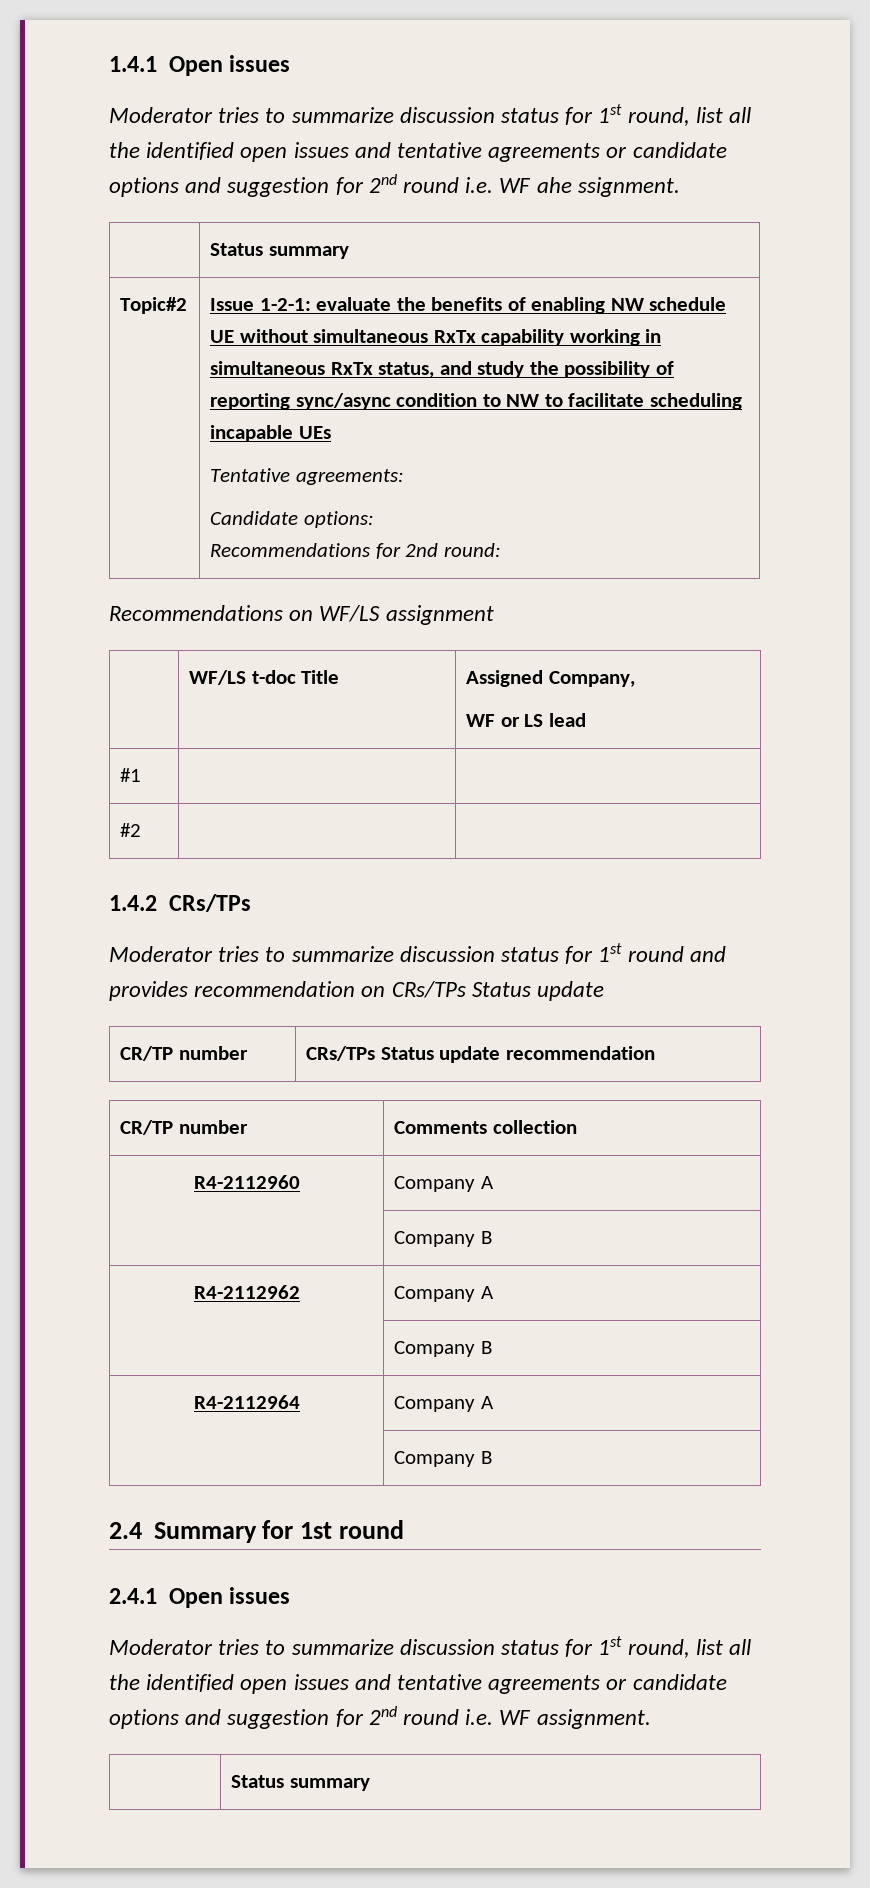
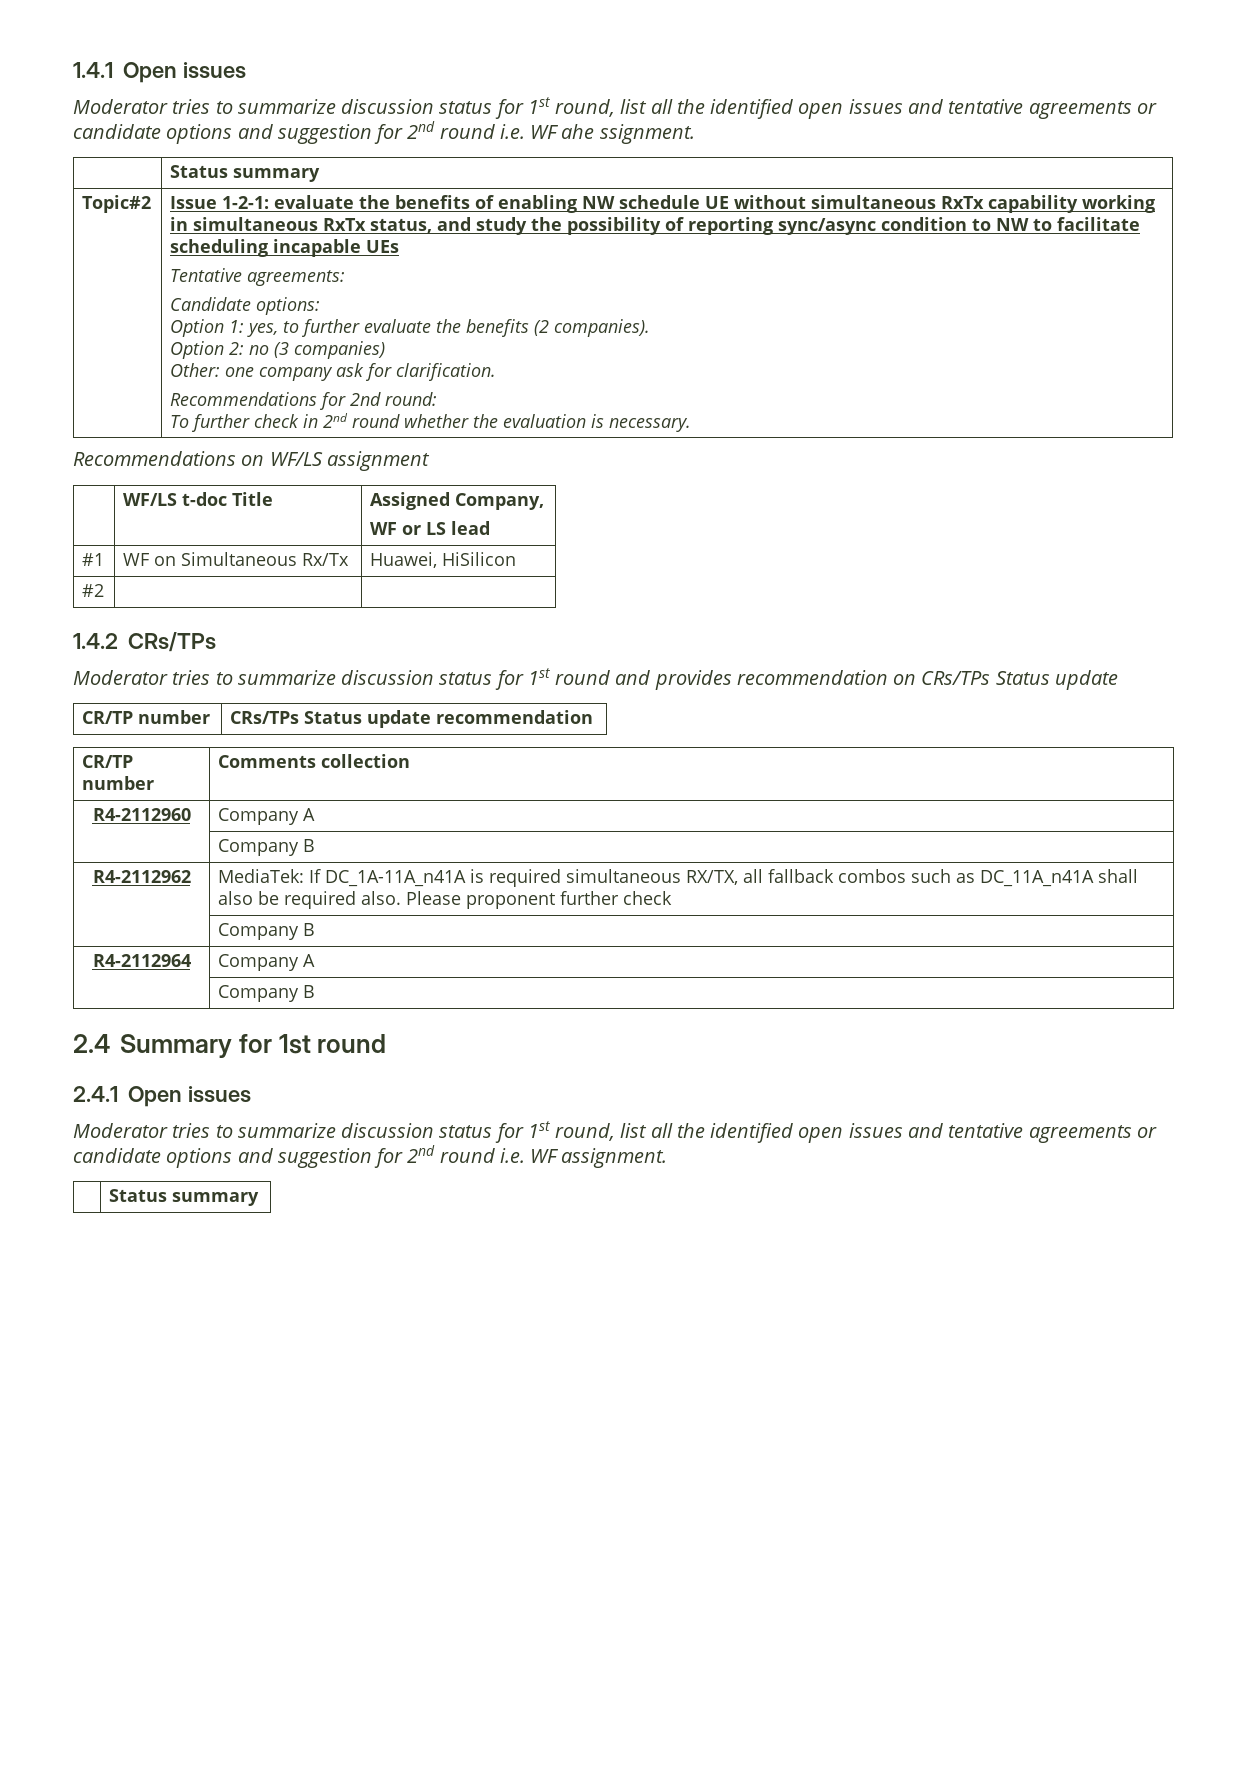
+ Option 1: yes, to further evaluate the benefits (2 companies).
+ Option 2: no (3 companies)
+ Other: one company ask for clarification.
  Recommendations for 2nd round:
+ To further check in 2nd round whether the evaluation is necessary.
- #1 | |
+ #1 | WF on Simultaneous Rx/Tx | Huawei, HiSilicon
- R4-2112962 | Company A
+ R4-2112962 | MediaTek: If DC_1A-11A_n41A is required simultaneous RX/TX, all fallback combos such as DC_11A_n41A shall also be required also. Please proponent further check

